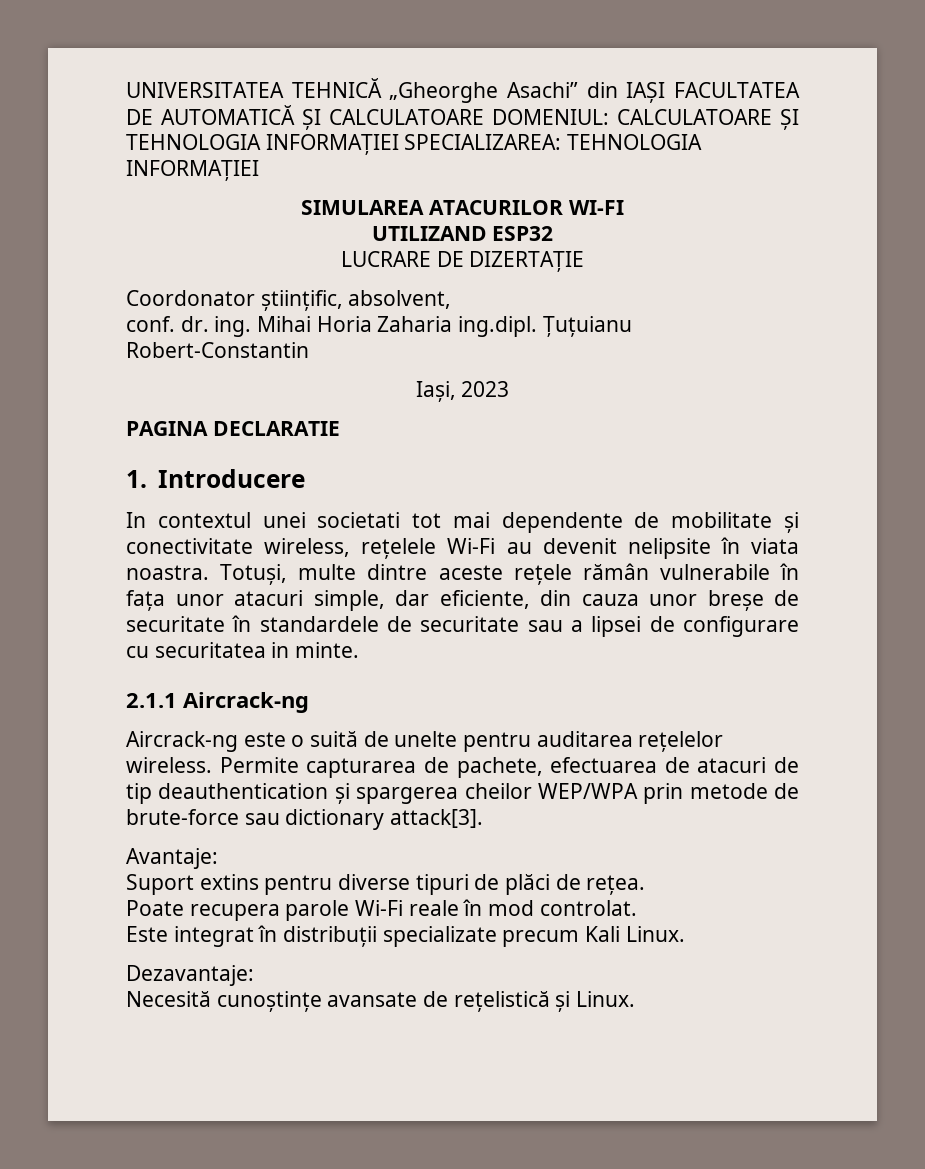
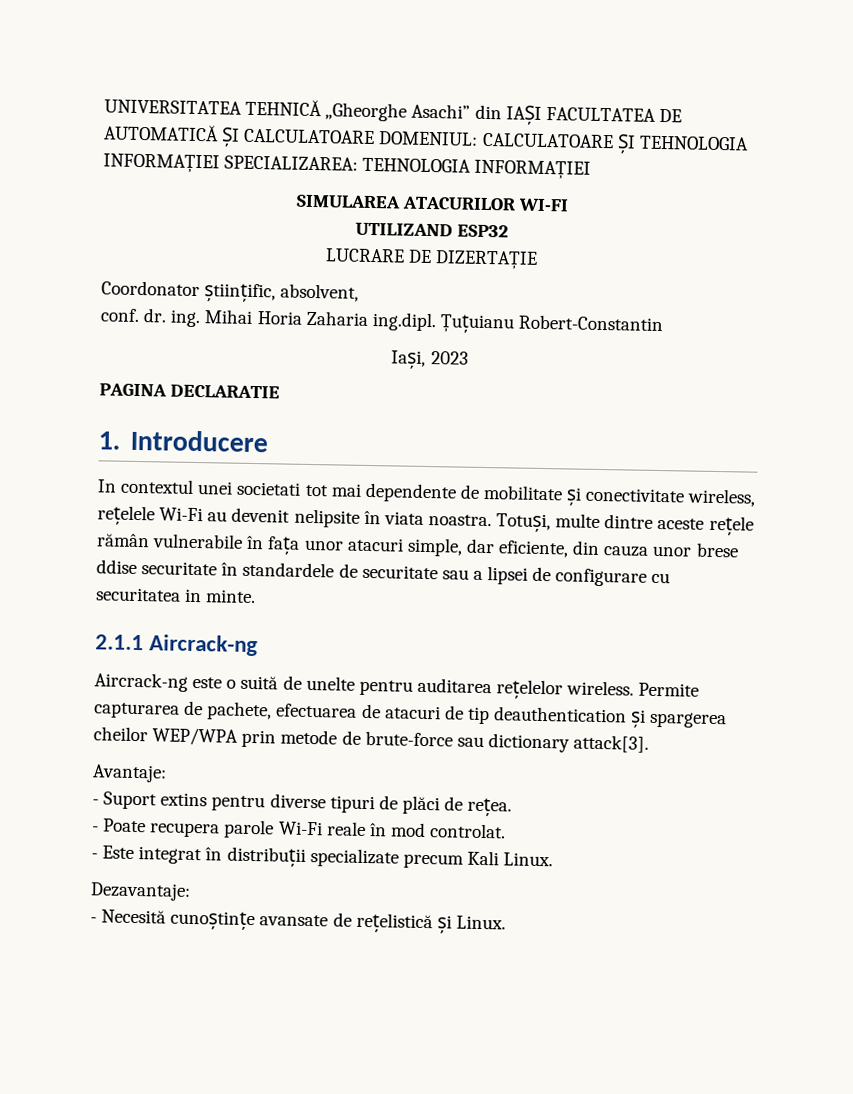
- Totuși, multe dintre aceste rețele rămân vulnerabile în fața unor atacuri simple, dar eficiente, din cauza unor breșe de securitate în standardele de securitate sau a lipsei de configurare cu securitatea in minte.
+ Totuși, multe dintre aceste rețele rămân vulnerabile în fața unor atacuri simple, dar eficiente, din cauza unor brese ddise securitate în standardele de securitate sau a lipsei de configurare cu securitatea in minte.
- Suport extins pentru diverse tipuri de plăci de rețea.
+ - Suport extins pentru diverse tipuri de plăci de rețea.
- Poate recupera parole Wi-Fi reale în mod controlat.
+ - Poate recupera parole Wi-Fi reale în mod controlat.
- Este integrat în distribuții specializate precum Kali Linux.
+ - Este integrat în distribuții specializate precum Kali Linux.
- Necesită cunoștințe avansate de rețelistică și Linux.
+ - Necesită cunoștințe avansate de rețelistică și Linux.

